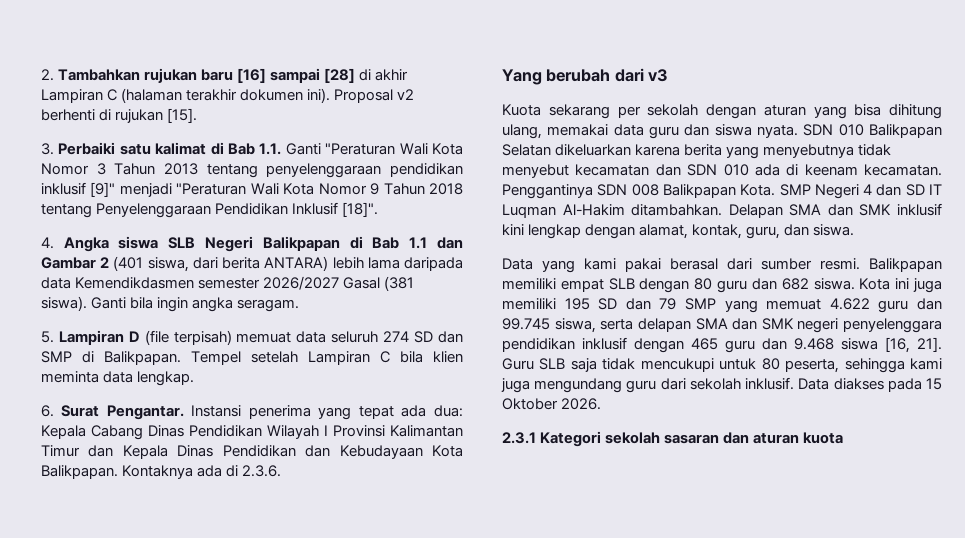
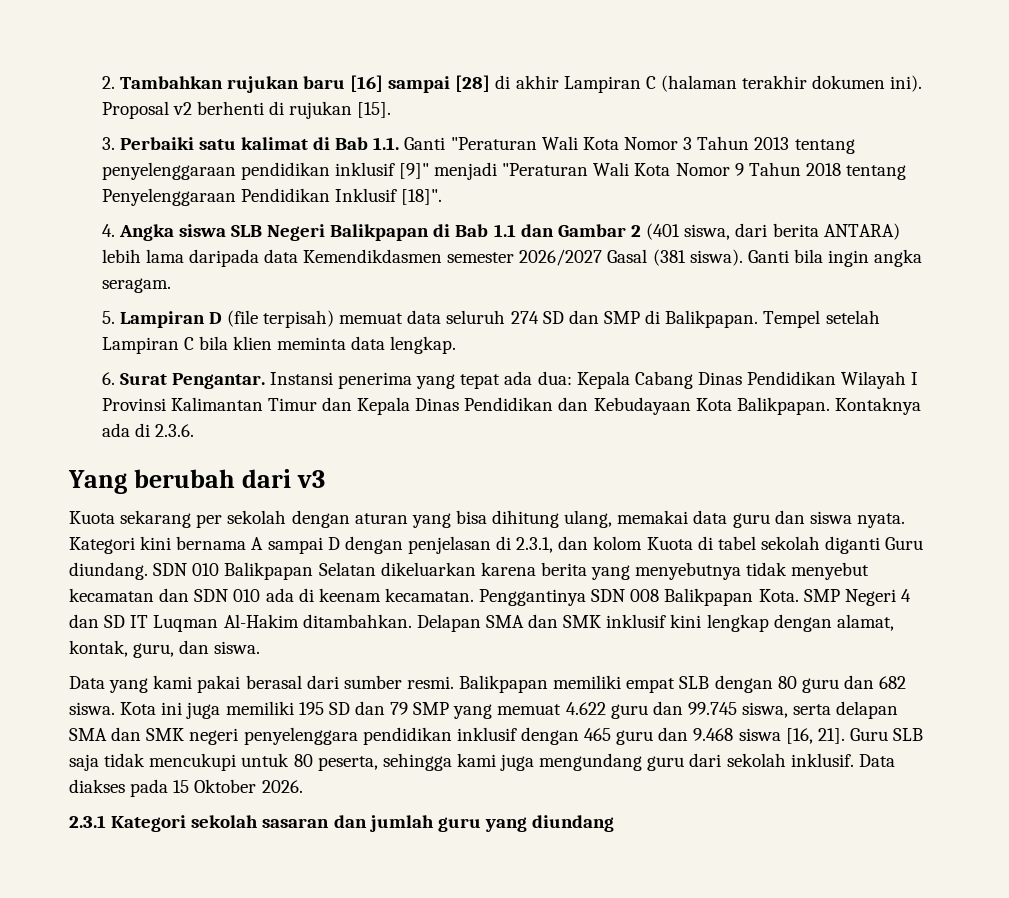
+ Kategori kini bernama A sampai D dengan penjelasan di 2.3.1, dan kolom Kuota di tabel sekolah diganti Guru diundang.
- 2.3.1 Kategori sekolah sasaran dan aturan kuota
+ 2.3.1 Kategori sekolah sasaran dan jumlah guru yang diundang

